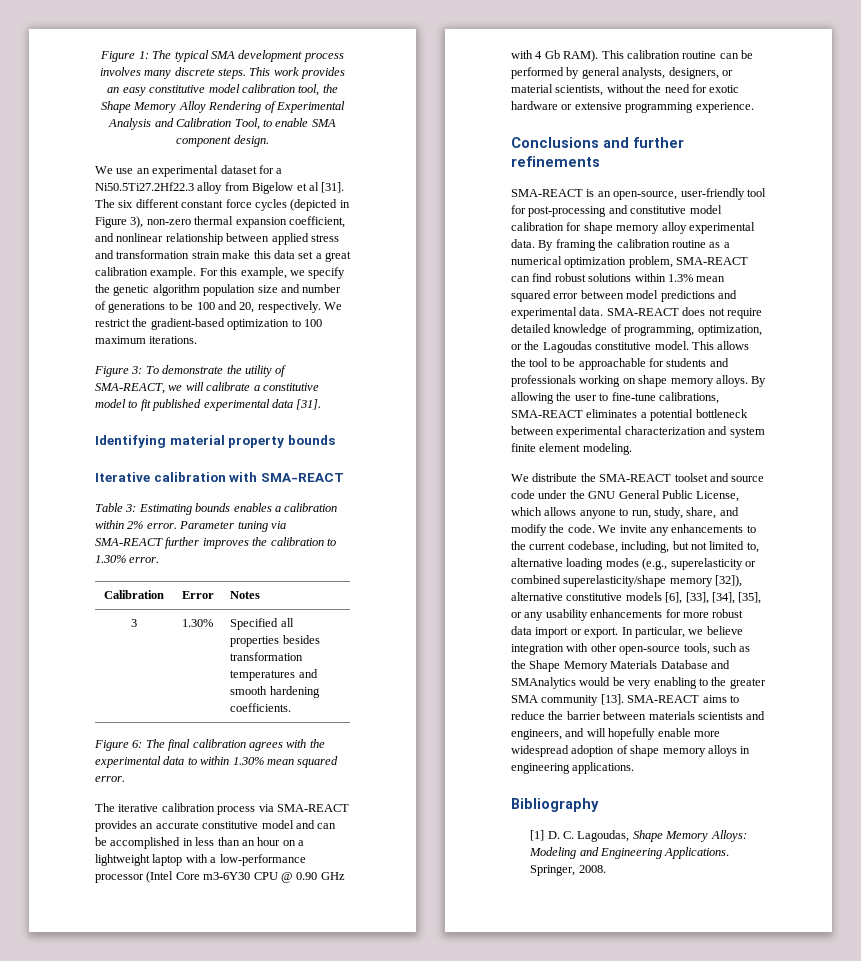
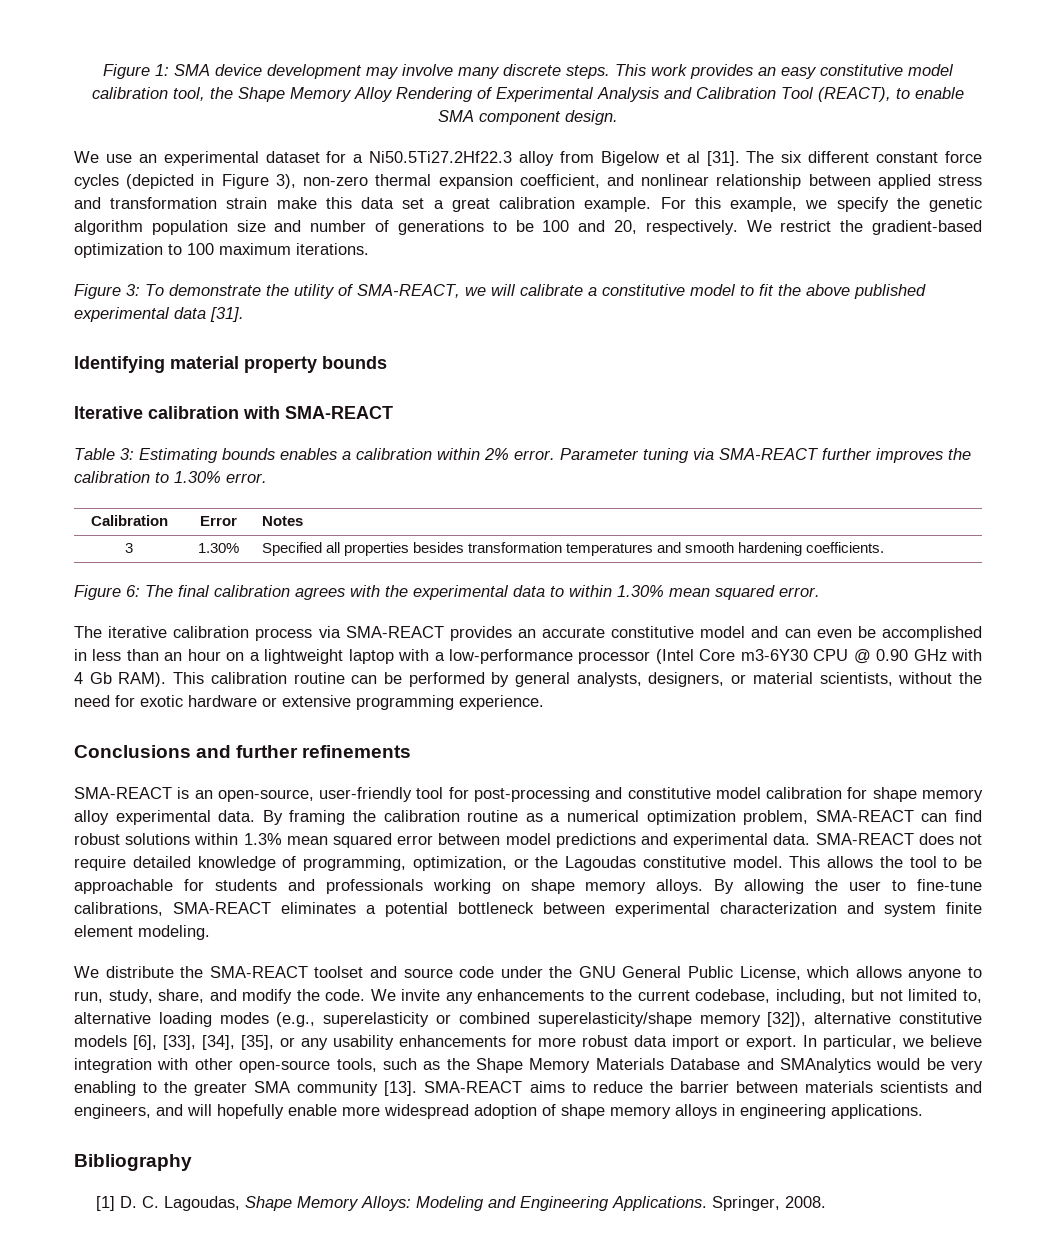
- Figure 1: The typical SMA development process involves many discrete steps.
+ Figure 1: SMA device development may involve many discrete steps.
- This work provides an easy constitutive model calibration tool, the Shape Memory Alloy Rendering of Experimental Analysis and Calibration Tool, to enable SMA component design.
+ This work provides an easy constitutive model calibration tool, the Shape Memory Alloy Rendering of Experimental Analysis and Calibration Tool (REACT), to enable SMA component design.
- Figure 3: To demonstrate the utility of SMA-REACT, we will calibrate a constitutive model to fit published experimental data [31].
+ Figure 3: To demonstrate the utility of SMA-REACT, we will calibrate a constitutive model to fit the above published experimental data [31].
- The iterative calibration process via SMA-REACT provides an accurate constitutive model and can be accomplished in less than an hour on a lightweight laptop with a low-performance processor (Intel Core m3-6Y30 CPU @ 0.90 GHz with 4 Gb RAM).
+ The iterative calibration process via SMA-REACT provides an accurate constitutive model and can even be accomplished in less than an hour on a lightweight laptop with a low-performance processor (Intel Core m3-6Y30 CPU @ 0.90 GHz with 4 Gb RAM).

